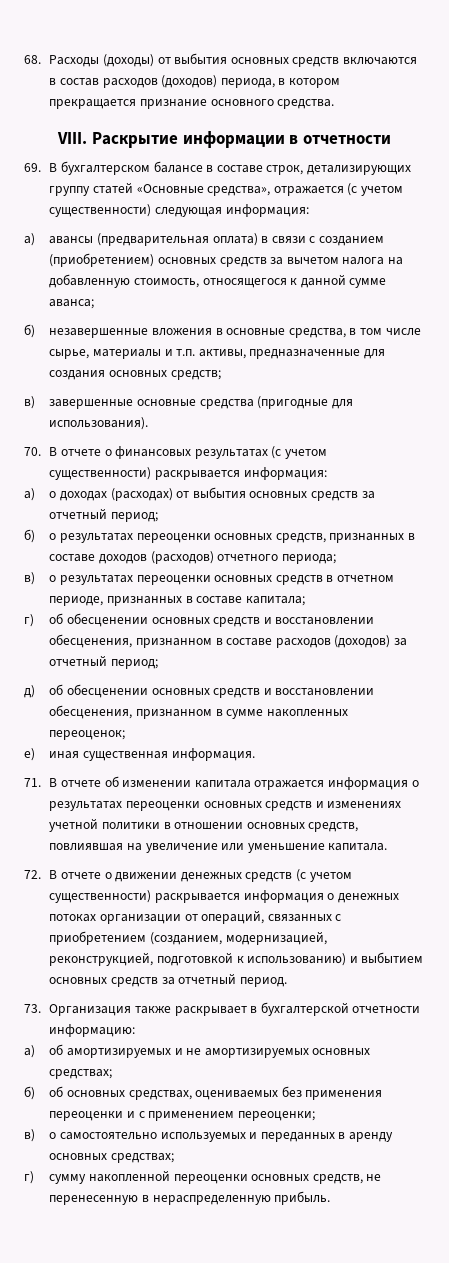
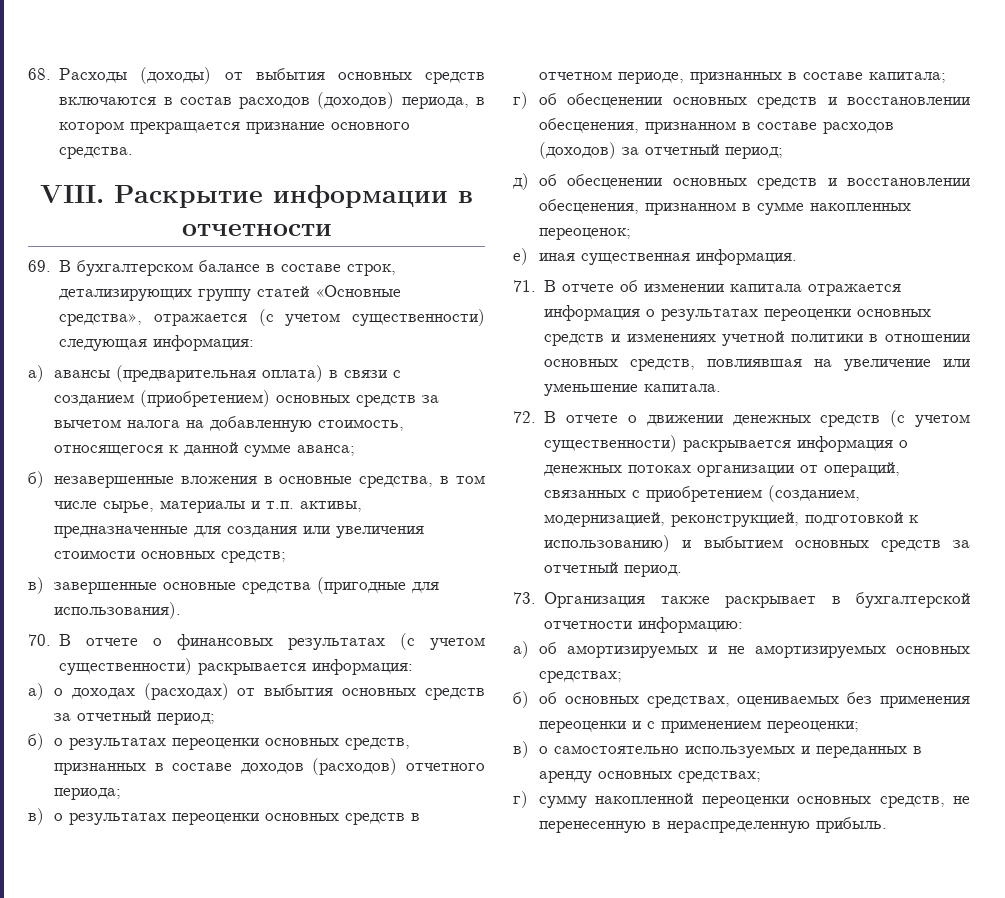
- б) незавершенные вложения в основные средства, в том числе сырье, материалы и т.п. активы, предназначенные для создания основных средств;
+ б) незавершенные вложения в основные средства, в том числе сырье, материалы и т.п. активы, предназначенные для создания или увеличения стоимости основных средств;

